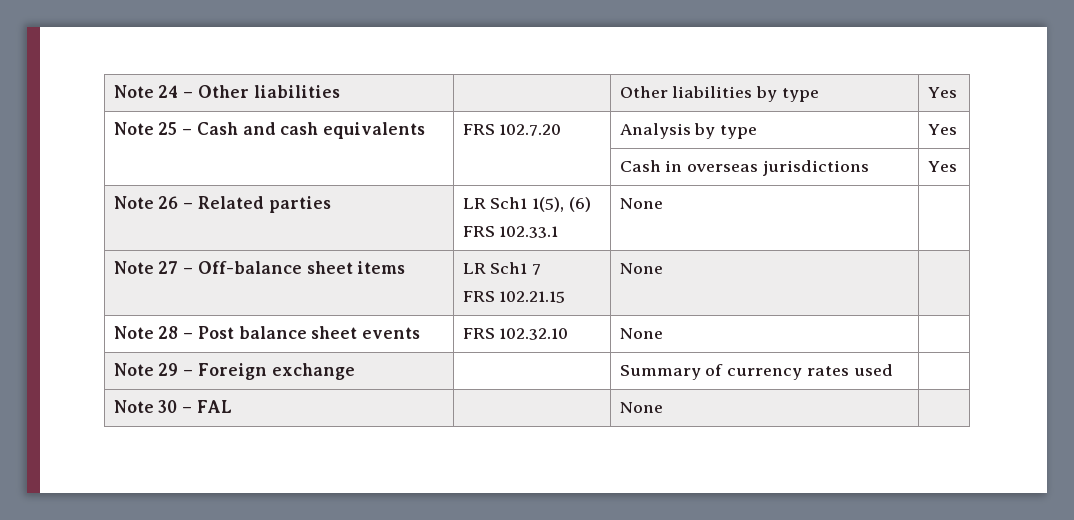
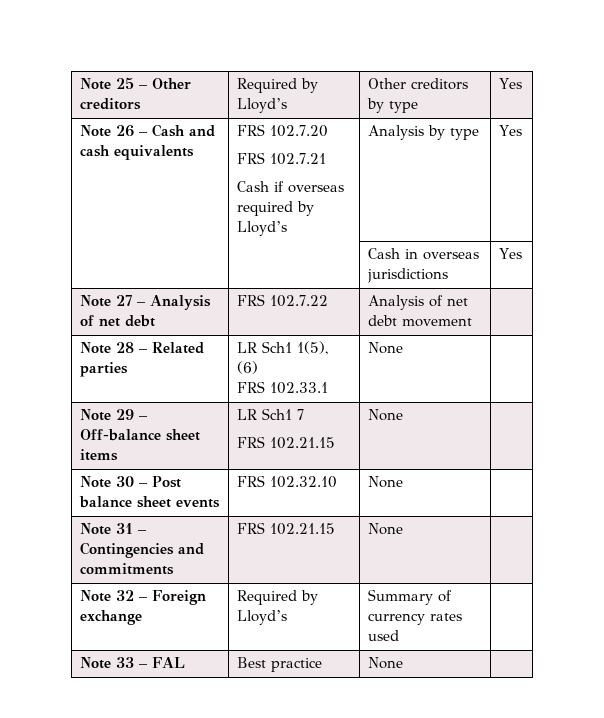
- Note 24 – Other liabilities | | Other liabilities by type | Yes
+ Note 25 – Other creditors | Required by Lloyd’s | Other creditors by type | Yes
- Note 25 – Cash and cash equivalents | FRS 102.7.20 | Analysis by type | Yes
+ Note 26 – Cash and cash equivalents | FRS 102.7.20
+ FRS 102.7.21
+ Cash if overseas required by Lloyd’s | Analysis by type | Yes
- Note 26 – Related parties | LR Sch1 1(5), (6)
+ Note 27 – Analysis of net debt | FRS 102.7.22 | Analysis of net debt movement |
+ Note 28 – Related parties | LR Sch1 1(5), (6)
- Note 27 – Off-balance sheet items | LR Sch1 7
+ Note 29 – Off-balance sheet items | LR Sch1 7
- Note 28 – Post balance sheet events | FRS 102.32.10 | None |
+ Note 30 – Post balance sheet events | FRS 102.32.10 | None |
- Note 29 – Foreign exchange | | Summary of currency rates used |
+ Note 31 – Contingencies and commitments | FRS 102.21.15 | None |
+ Note 32 – Foreign exchange | Required by Lloyd’s | Summary of currency rates used |
- Note 30 – FAL | | None |
+ Note 33 – FAL | Best practice | None |

